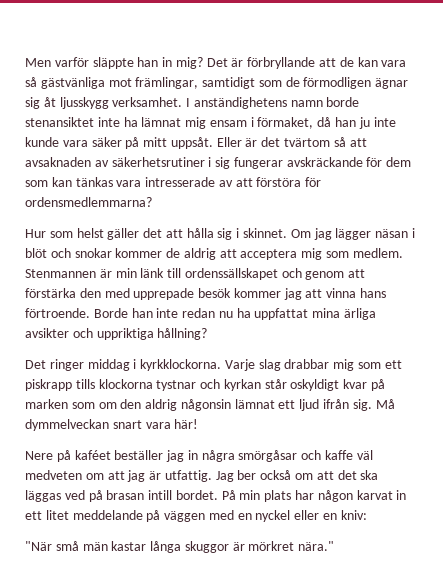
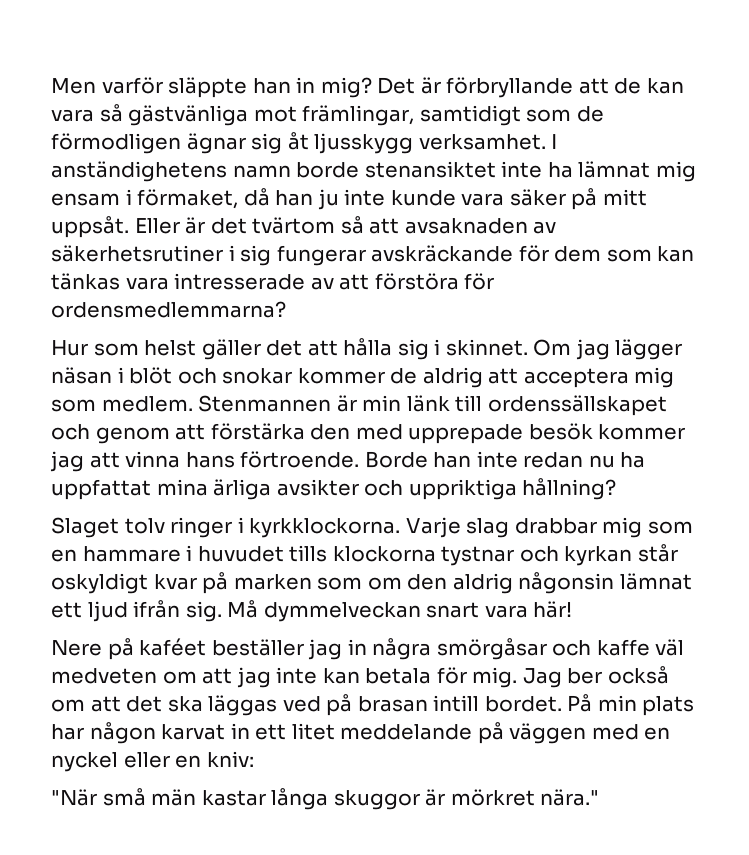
- Det ringer middag i kyrkklockorna.
+ Slaget tolv ringer i kyrkklockorna.
- Varje slag drabbar mig som ett piskrapp tills klockorna tystnar och kyrkan står oskyldigt kvar på marken som om den aldrig någonsin lämnat ett ljud ifrån sig.
+ Varje slag drabbar mig som en hammare i huvudet tills klockorna tystnar och kyrkan står oskyldigt kvar på marken som om den aldrig någonsin lämnat ett ljud ifrån sig.
- Nere på kaféet beställer jag in några smörgåsar och kaffe väl medveten om att jag är utfattig.
+ Nere på kaféet beställer jag in några smörgåsar och kaffe väl medveten om att jag inte kan betala för mig.

